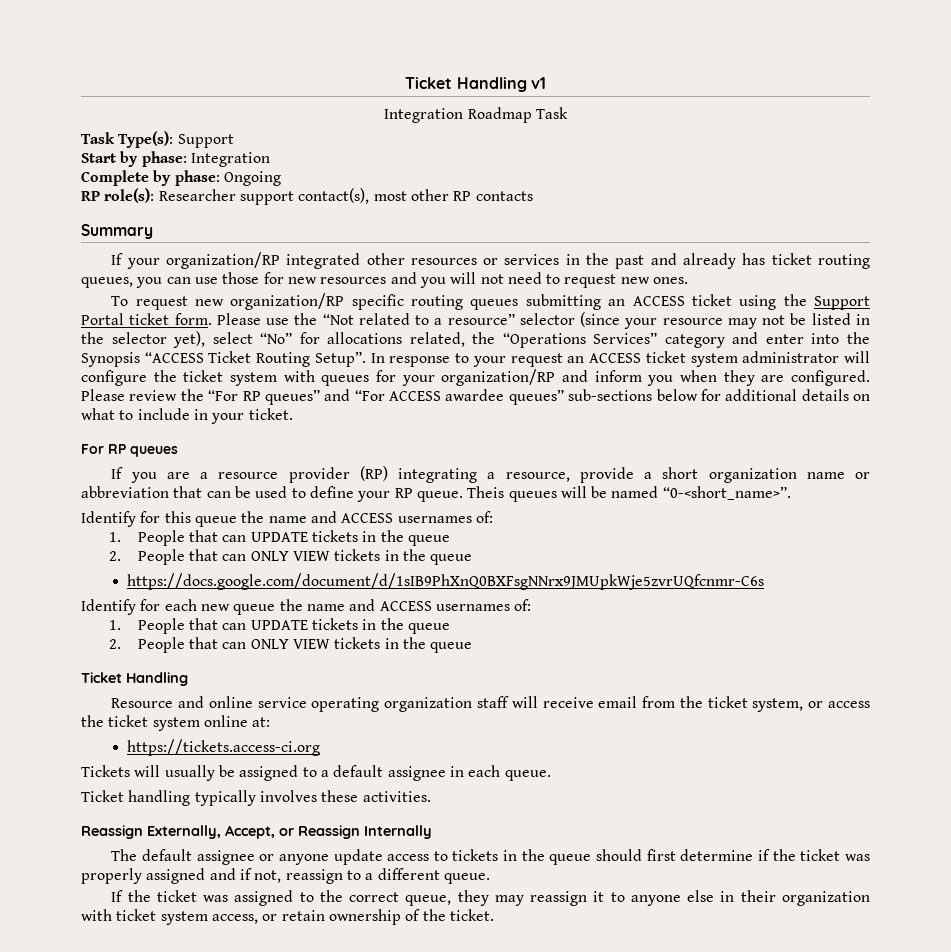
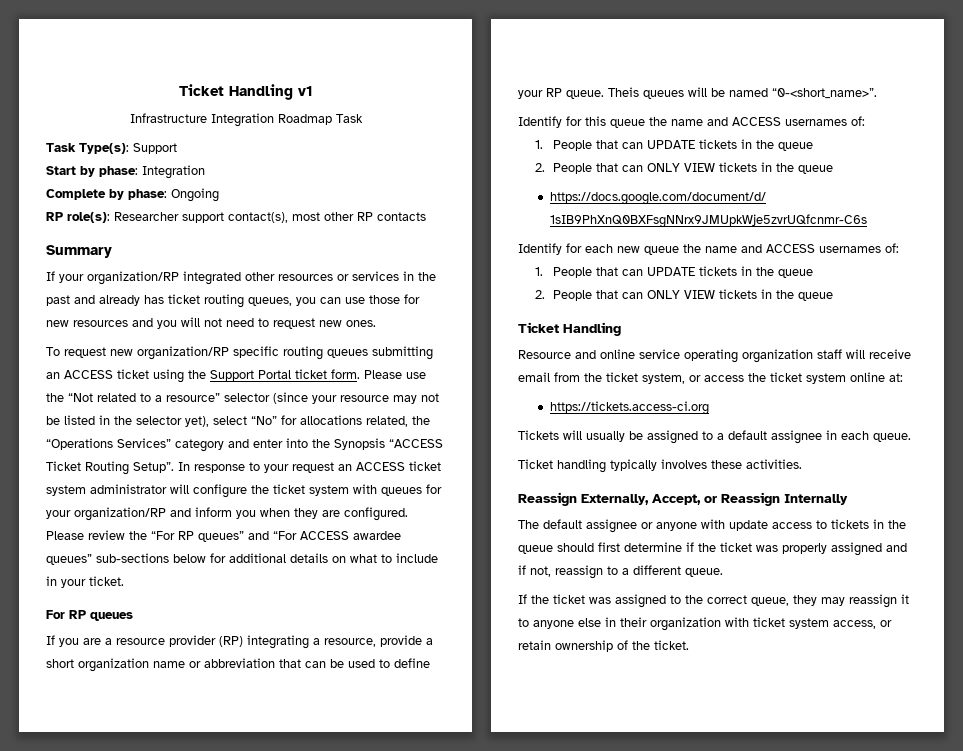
- Integration Roadmap Task
+ Infrastructure Integration Roadmap Task
- The default assignee or anyone update access to tickets in the queue should first determine if the ticket was properly assigned and if not, reassign to a different queue.
+ The default assignee or anyone with update access to tickets in the queue should first determine if the ticket was properly assigned and if not, reassign to a different queue.

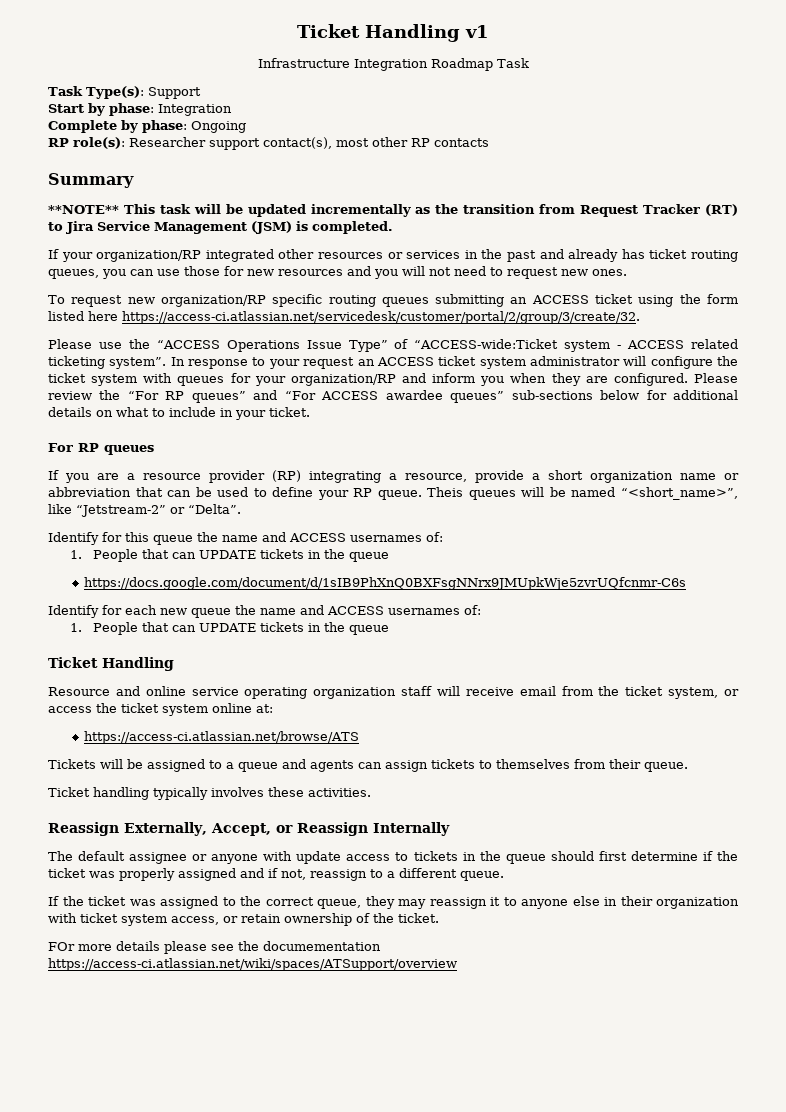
+ **NOTE** This task will be updated incrementally as the transition from Request Tracker (RT) to Jira Service Management (JSM) is completed.
- To request new organization/RP specific routing queues submitting an ACCESS ticket using the Support Portal ticket form. Please use the “Not related to a resource” selector (since your resource may not be listed in the selector yet), select “No” for allocations related, the “Operations Services” category and enter into the Synopsis “ACCESS Ticket Routing Setup”.
+ To request new organization/RP specific routing queues submitting an ACCESS ticket using the form listed here https://access-ci.atlassian.net/servicedesk/customer/portal/2/group/3/create/32.
+ Please use the “ACCESS Operations Issue Type” of “ACCESS-wide:Ticket system - ACCESS related ticketing system”.
- Theis queues will be named “0-<short_name>”.
+ Theis queues will be named “<short_name>”, like “Jetstream-2” or “Delta”.
  Identify for this queue the name and ACCESS usernames of:
  1. People that can UPDATE tickets in the queue
- 2. People that can ONLY VIEW tickets in the queue
  Identify for each new queue the name and ACCESS usernames of:
  1. People that can UPDATE tickets in the queue
- 2. People that can ONLY VIEW tickets in the queue
- https://tickets.access-ci.org
+ https://access-ci.atlassian.net/browse/ATS
- Tickets will usually be assigned to a default assignee in each queue.
+ Tickets will be assigned to a queue and agents can assign tickets to themselves from their queue.
+ FOr more details please see the documementation https://access-ci.atlassian.net/wiki/spaces/ATSupport/overview

